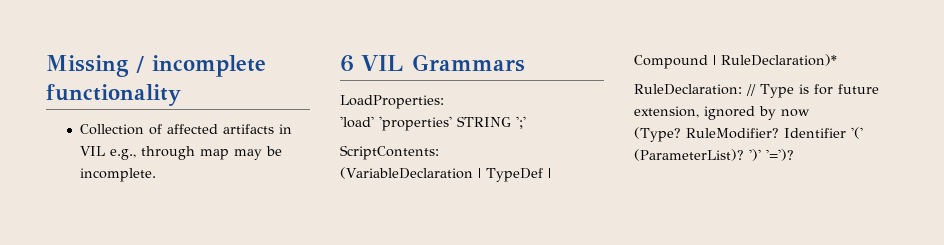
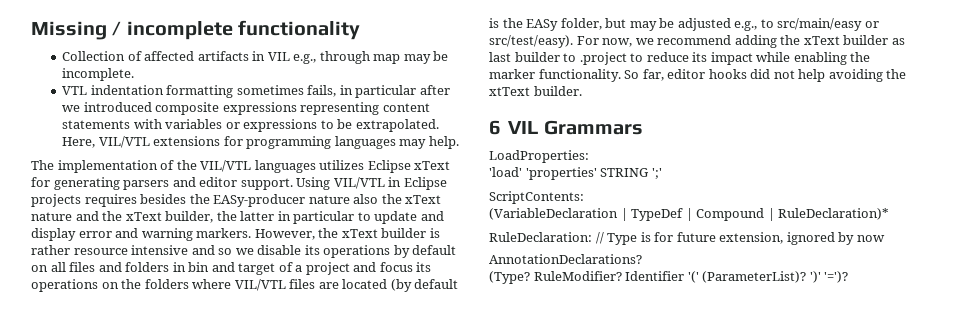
+ VTL indentation formatting sometimes fails, in particular after we introduced composite expressions representing content statements with variables or expressions to be extrapolated. Here, VIL/VTL extensions for programming languages may help.
+ The implementation of the VIL/VTL languages utilizes Eclipse xText for generating parsers and editor support. Using VIL/VTL in Eclipse projects requires besides the EASy-producer nature also the xText nature and the xText builder, the latter in particular to update and display error and warning markers. However, the xText builder is rather resource intensive and so we disable its operations by default on all files and folders in bin and target of a project and focus its operations on the folders where VIL/VTL files are located (by default is the EASy folder, but may be adjusted e.g., to src/main/easy or src/test/easy). For now, we recommend adding the xText builder as last builder to .project to reduce its impact while enabling the marker functionality. So far, editor hooks did not help avoiding the xtText builder.
+ AnnotationDeclarations?

